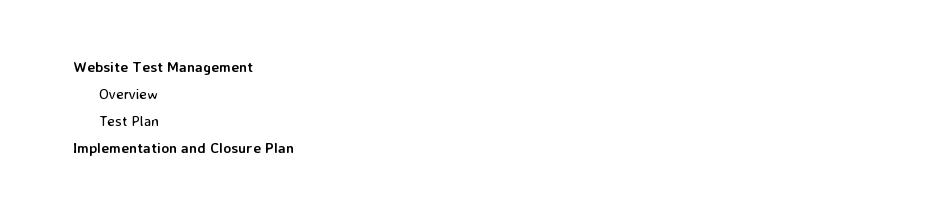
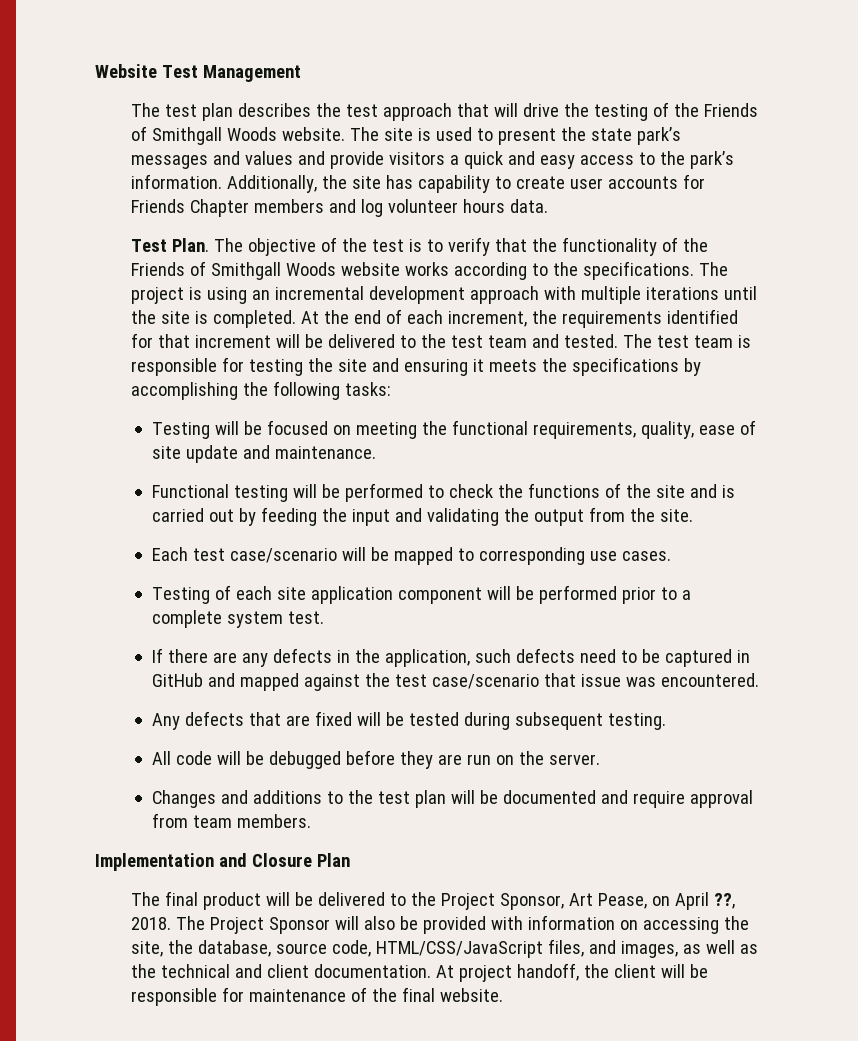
- Overview
- Test Plan
+ The test plan describes the test approach that will drive the testing of the Friends of Smithgall Woods website. The site is used to present the state park’s messages and values and provide visitors a quick and easy access to the park’s information. Additionally, the site has capability to create user accounts for Friends Chapter members and log volunteer hours data.
+ Test Plan. The objective of the test is to verify that the functionality of the Friends of Smithgall Woods website works according to the specifications. The project is using an incremental development approach with multiple iterations until the site is completed. At the end of each increment, the requirements identified for that increment will be delivered to the test team and tested. The test team is responsible for testing the site and ensuring it meets the specifications by accomplishing the following tasks:
+ Testing will be focused on meeting the functional requirements, quality, ease of site update and maintenance.
+ Functional testing will be performed to check the functions of the site and is carried out by feeding the input and validating the output from the site.
+ Each test case/scenario will be mapped to corresponding use cases.
+ Testing of each site application component will be performed prior to a complete system test.
+ If there are any defects in the application, such defects need to be captured in GitHub and mapped against the test case/scenario that issue was encountered.
+ Any defects that are fixed will be tested during subsequent testing.
+ All code will be debugged before they are run on the server.
+ Changes and additions to the test plan will be documented and require approval from team members.
  Implementation and Closure Plan
+ The final product will be delivered to the Project Sponsor, Art Pease, on April ??, 2018. The Project Sponsor will also be provided with information on accessing the site, the database, source code, HTML/CSS/JavaScript files, and images, as well as the technical and client documentation. At project handoff, the client will be responsible for maintenance of the final website.

